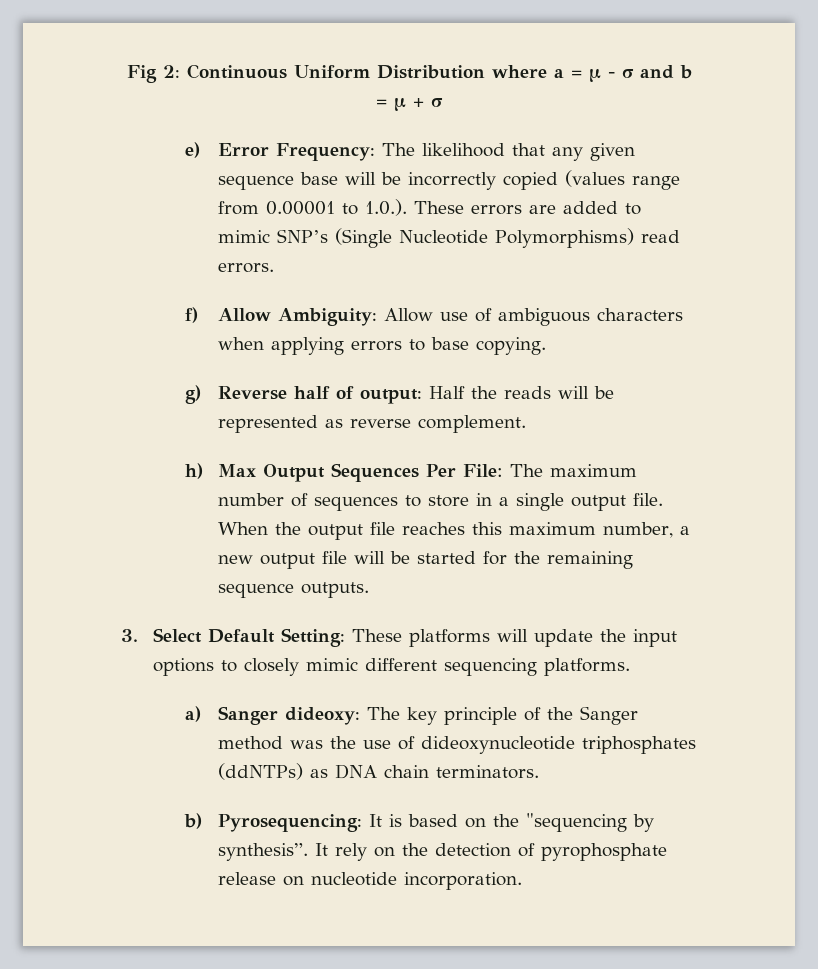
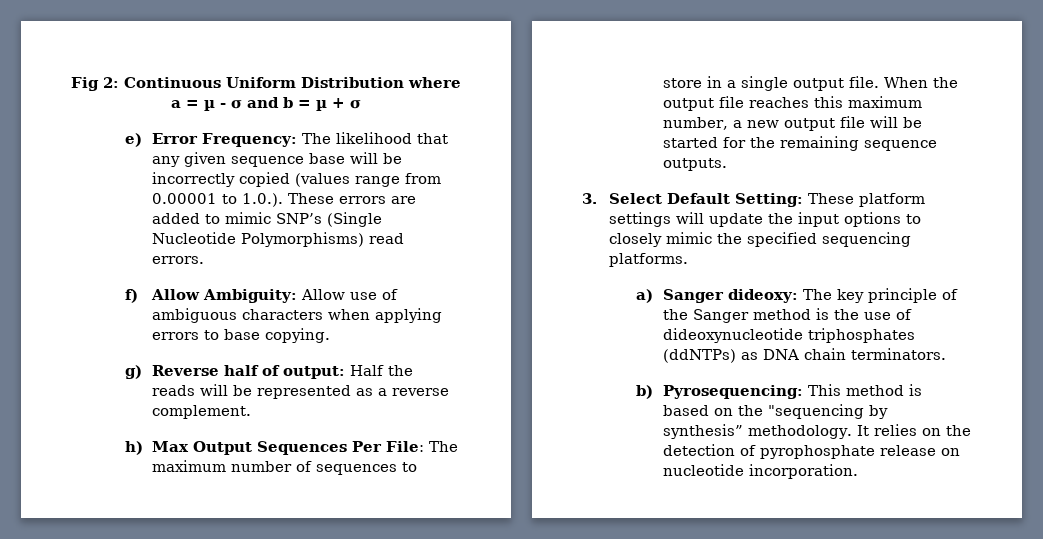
- g) Reverse half of output: Half the reads will be represented as reverse complement.
+ g) Reverse half of output: Half the reads will be represented as a reverse complement.
- 3. Select Default Setting: These platforms will update the input options to closely mimic different sequencing platforms.
+ 3. Select Default Setting: These platform settings will update the input options to closely mimic the specified sequencing platforms.
- a) Sanger dideoxy: The key principle of the Sanger method was the use of dideoxynucleotide triphosphates (ddNTPs) as DNA chain terminators.
+ a) Sanger dideoxy: The key principle of the Sanger method is the use of dideoxynucleotide triphosphates (ddNTPs) as DNA chain terminators.
- b) Pyrosequencing: It is based on the "sequencing by synthesis”. It rely on the detection of pyrophosphate release on nucleotide incorporation.
+ b) Pyrosequencing: This method is based on the "sequencing by synthesis” methodology. It relies on the detection of pyrophosphate release on nucleotide incorporation.

